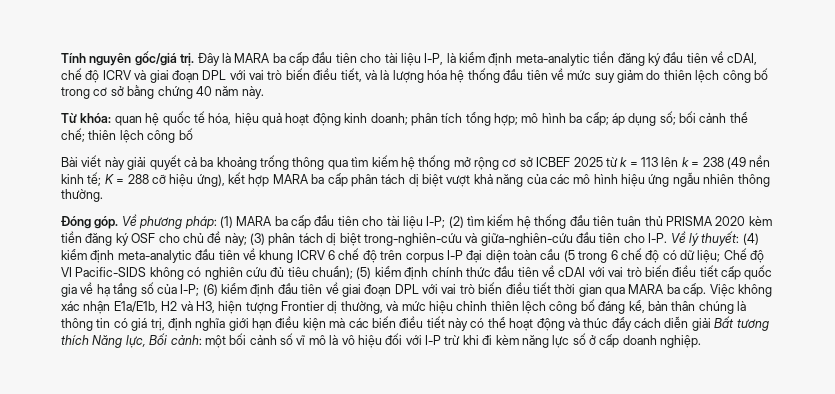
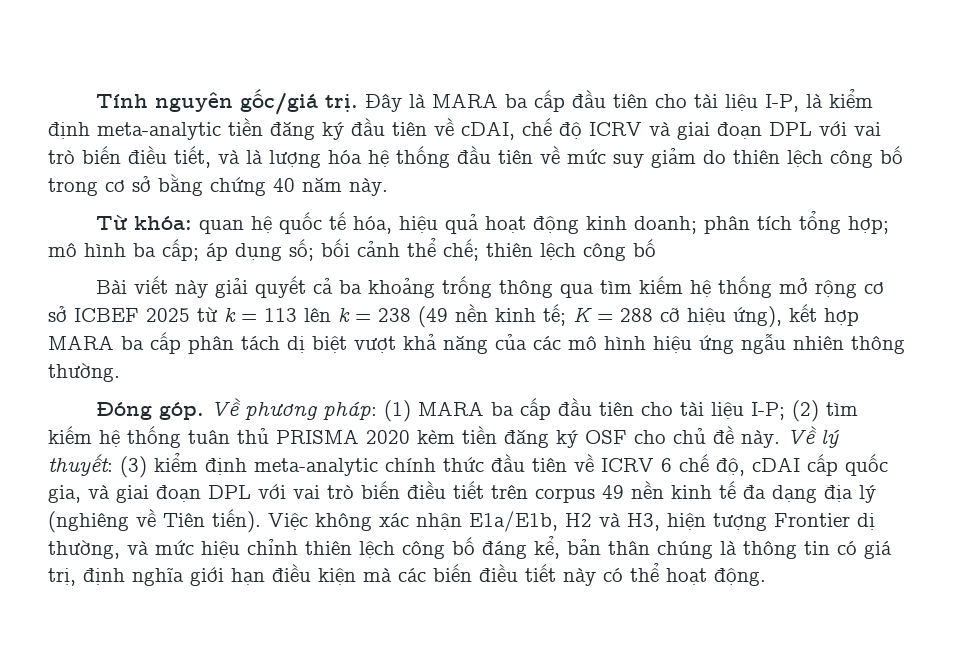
- Về phương pháp: (1) MARA ba cấp đầu tiên cho tài liệu I-P; (2) tìm kiếm hệ thống đầu tiên tuân thủ PRISMA 2020 kèm tiền đăng ký OSF cho chủ đề này; (3) phân tách dị biệt trong-nghiên-cứu và giữa-nghiên-cứu đầu tiên cho I-P. Về lý thuyết: (4) kiểm định meta-analytic đầu tiên về khung ICRV 6 chế độ trên corpus I-P đại diện toàn cầu (5 trong 6 chế độ có dữ liệu; Chế độ VI Pacific-SIDS không có nghiên cứu đủ tiêu chuẩn); (5) kiểm định chính thức đầu tiên về cDAI với vai trò biến điều tiết cấp quốc gia về hạ tầng số của I-P; (6) kiểm định đầu tiên về giai đoạn DPL với vai trò biến điều tiết thời gian qua MARA ba cấp.
+ Về phương pháp: (1) MARA ba cấp đầu tiên cho tài liệu I-P; (2) tìm kiếm hệ thống tuân thủ PRISMA 2020 kèm tiền đăng ký OSF cho chủ đề này. Về lý thuyết: (3) kiểm định meta-analytic chính thức đầu tiên về ICRV 6 chế độ, cDAI cấp quốc gia, và giai đoạn DPL với vai trò biến điều tiết trên corpus 49 nền kinh tế đa dạng địa lý (nghiêng về Tiên tiến).
- Việc không xác nhận E1a/E1b, H2 và H3, hiện tượng Frontier dị thường, và mức hiệu chỉnh thiên lệch công bố đáng kể, bản thân chúng là thông tin có giá trị, định nghĩa giới hạn điều kiện mà các biến điều tiết này có thể hoạt động và thúc đẩy cách diễn giải Bất tương thích Năng lực, Bối cảnh: một bối cảnh số vĩ mô là vô hiệu đối với I-P trừ khi đi kèm năng lực số ở cấp doanh nghiệp.
+ Việc không xác nhận E1a/E1b, H2 và H3, hiện tượng Frontier dị thường, và mức hiệu chỉnh thiên lệch công bố đáng kể, bản thân chúng là thông tin có giá trị, định nghĩa giới hạn điều kiện mà các biến điều tiết này có thể hoạt động.

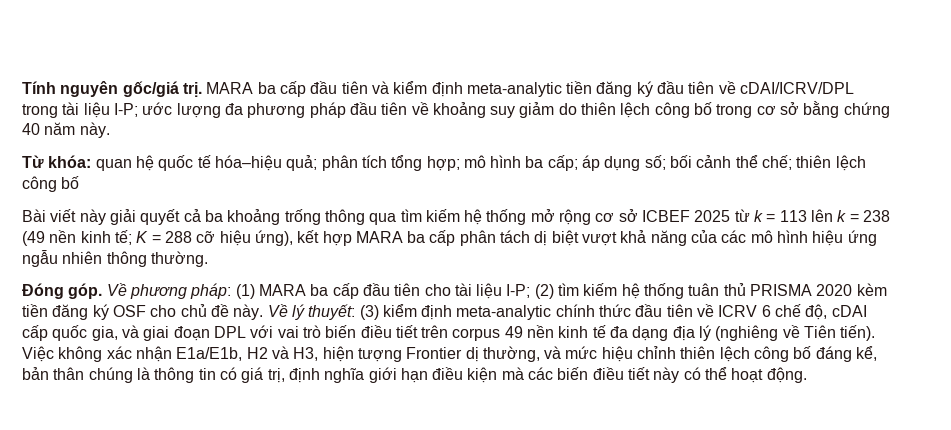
- Đây là MARA ba cấp đầu tiên cho tài liệu I-P, là kiểm định meta-analytic tiền đăng ký đầu tiên về cDAI, chế độ ICRV và giai đoạn DPL với vai trò biến điều tiết, và là lượng hóa hệ thống đầu tiên về mức suy giảm do thiên lệch công bố trong cơ sở bằng chứng 40 năm này.
+ MARA ba cấp đầu tiên và kiểm định meta-analytic tiền đăng ký đầu tiên về cDAI/ICRV/DPL trong tài liệu I-P; ước lượng đa phương pháp đầu tiên về khoảng suy giảm do thiên lệch công bố trong cơ sở bằng chứng 40 năm này.
- Từ khóa: quan hệ quốc tế hóa, hiệu quả hoạt động kinh doanh; phân tích tổng hợp; mô hình ba cấp; áp dụng số; bối cảnh thể chế; thiên lệch công bố
+ Từ khóa: quan hệ quốc tế hóa–hiệu quả; phân tích tổng hợp; mô hình ba cấp; áp dụng số; bối cảnh thể chế; thiên lệch công bố

